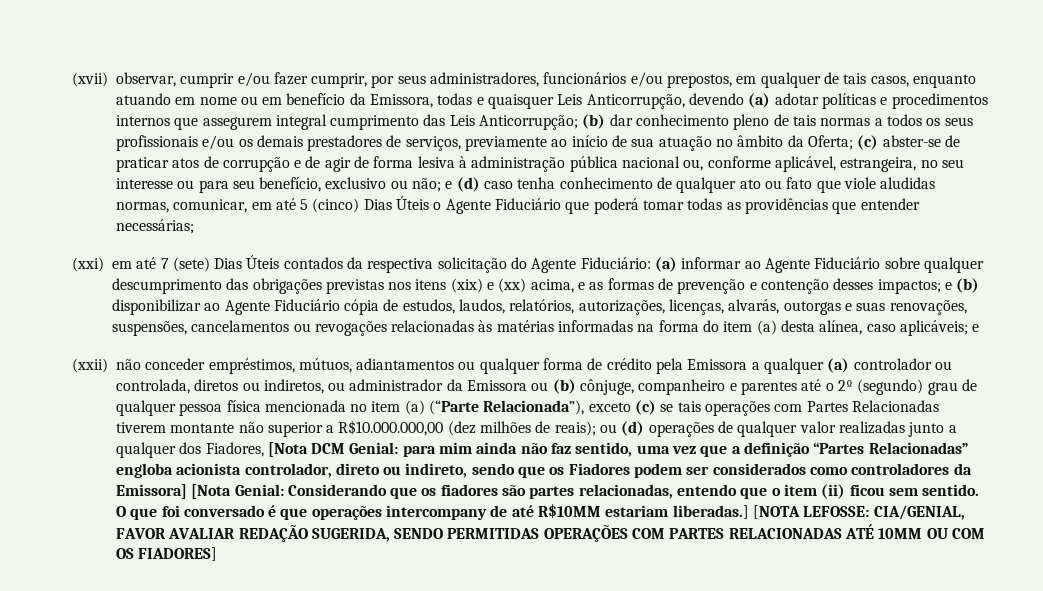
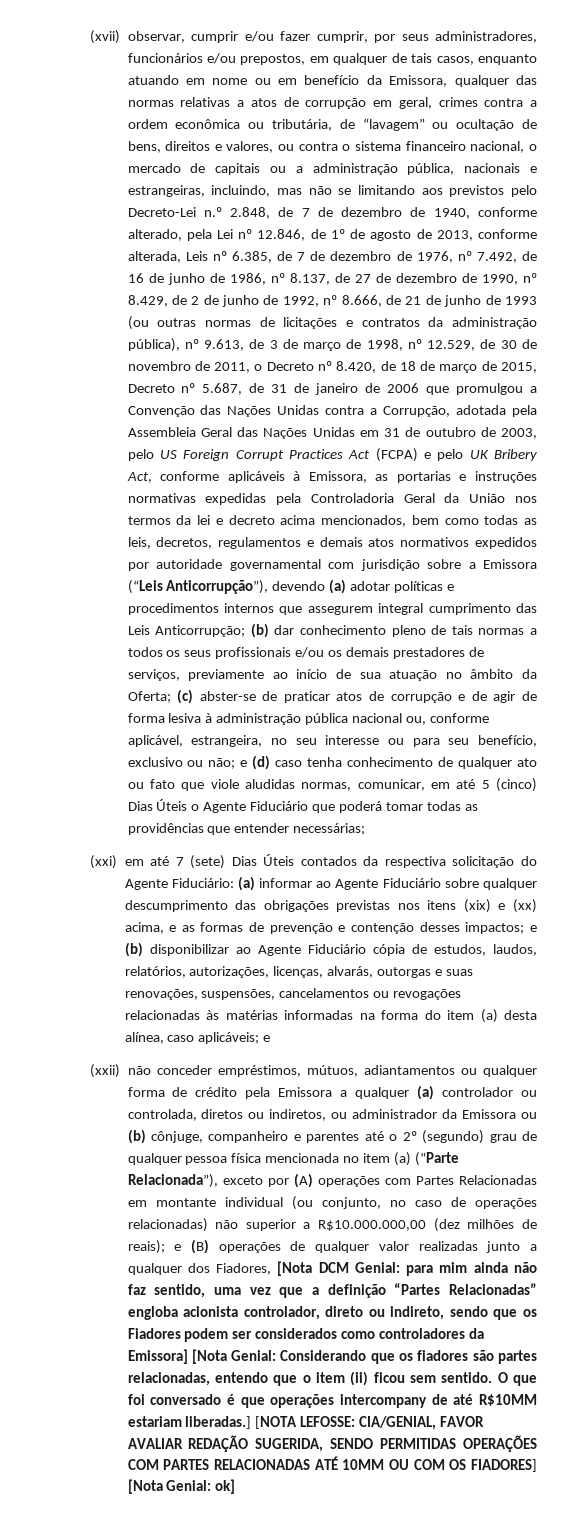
- (xvii) observar, cumprir e/ou fazer cumprir, por seus administradores, funcionários e/ou prepostos, em qualquer de tais casos, enquanto atuando em nome ou em benefício da Emissora, todas e quaisquer Leis Anticorrupção, devendo (a) adotar políticas e procedimentos internos que assegurem integral cumprimento das Leis Anticorrupção;
+ (xvii) observar, cumprir e/ou fazer cumprir, por seus administradores, funcionários e/ou prepostos, em qualquer de tais casos, enquanto atuando em nome ou em benefício da Emissora, qualquer das normas relativas a atos de corrupção em geral, crimes contra a ordem econômica ou tributária, de “lavagem” ou ocultação de bens, direitos e valores, ou contra o sistema financeiro nacional, o mercado de capitais ou a administração pública, nacionais e estrangeiras, incluindo, mas não se limitando aos previstos pelo Decreto-Lei n.º 2.848, de 7 de dezembro de 1940, conforme alterado, pela Lei nº 12.846, de 1º de agosto de 2013, conforme alterada, Leis nº 6.385, de 7 de dezembro de 1976, nº 7.492, de 16 de junho de 1986, nº 8.137, de 27 de dezembro de 1990, nº 8.429, de 2 de junho de 1992, nº 8.666, de 21 de junho de 1993 (ou outras normas de licitações e contratos da administração pública), nº 9.613, de 3 de março de 1998, nº 12.529, de 30 de novembro de 2011, o Decreto nº 8.420, de 18 de março de 2015, Decreto nº 5.687, de 31 de janeiro de 2006 que promulgou a Convenção das Nações Unidas contra a Corrupção, adotada pela Assembleia Geral das Nações Unidas em 31 de outubro de 2003, pelo US Foreign Corrupt Practices Act (FCPA) e pelo UK Bribery Act, conforme aplicáveis à Emissora, as portarias e instruções normativas expedidas pela Controladoria Geral da União nos termos da lei e decreto acima mencionados, bem como todas as leis, decretos, regulamentos e demais atos normativos expedidos por autoridade governamental com jurisdição sobre a Emissora (“Leis Anticorrupção”), devendo (a) adotar políticas e procedimentos internos que assegurem integral cumprimento das Leis Anticorrupção;
- (xxii) não conceder empréstimos, mútuos, adiantamentos ou qualquer forma de crédito pela Emissora a qualquer (a) controlador ou controlada, diretos ou indiretos, ou administrador da Emissora ou (b) cônjuge, companheiro e parentes até o 2º (segundo) grau de qualquer pessoa física mencionada no item (a) (“Parte Relacionada”), exceto (c) se tais operações com Partes Relacionadas tiverem montante não superior a R$10.000.000,00 (dez milhões de reais);
+ (xxii) não conceder empréstimos, mútuos, adiantamentos ou qualquer forma de crédito pela Emissora a qualquer (a) controlador ou controlada, diretos ou indiretos, ou administrador da Emissora ou (b) cônjuge, companheiro e parentes até o 2º (segundo) grau de qualquer pessoa física mencionada no item (a) (“Parte Relacionada”), exceto por (A) operações com Partes Relacionadas em montante individual (ou conjunto, no caso de operações relacionadas) não superior a R$10.000.000,00 (dez milhões de reais);
- ou (d) operações de qualquer valor realizadas junto a qualquer dos Fiadores, [Nota DCM Genial:
+ e (B) operações de qualquer valor realizadas junto a qualquer dos Fiadores, [Nota DCM Genial:
- [NOTA LEFOSSE: CIA/GENIAL, FAVOR AVALIAR REDAÇÃO SUGERIDA, SENDO PERMITIDAS OPERAÇÕES COM PARTES RELACIONADAS ATÉ 10MM OU COM OS FIADORES]
+ [NOTA LEFOSSE: CIA/GENIAL, FAVOR AVALIAR REDAÇÃO SUGERIDA, SENDO PERMITIDAS OPERAÇÕES COM PARTES RELACIONADAS ATÉ 10MM OU COM OS FIADORES] [Nota Genial: ok]

